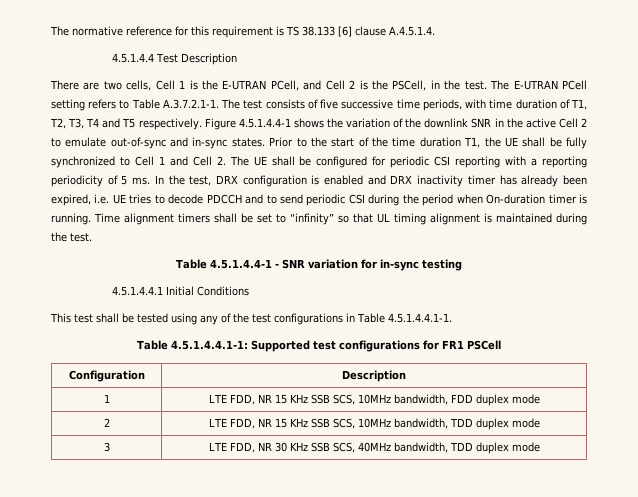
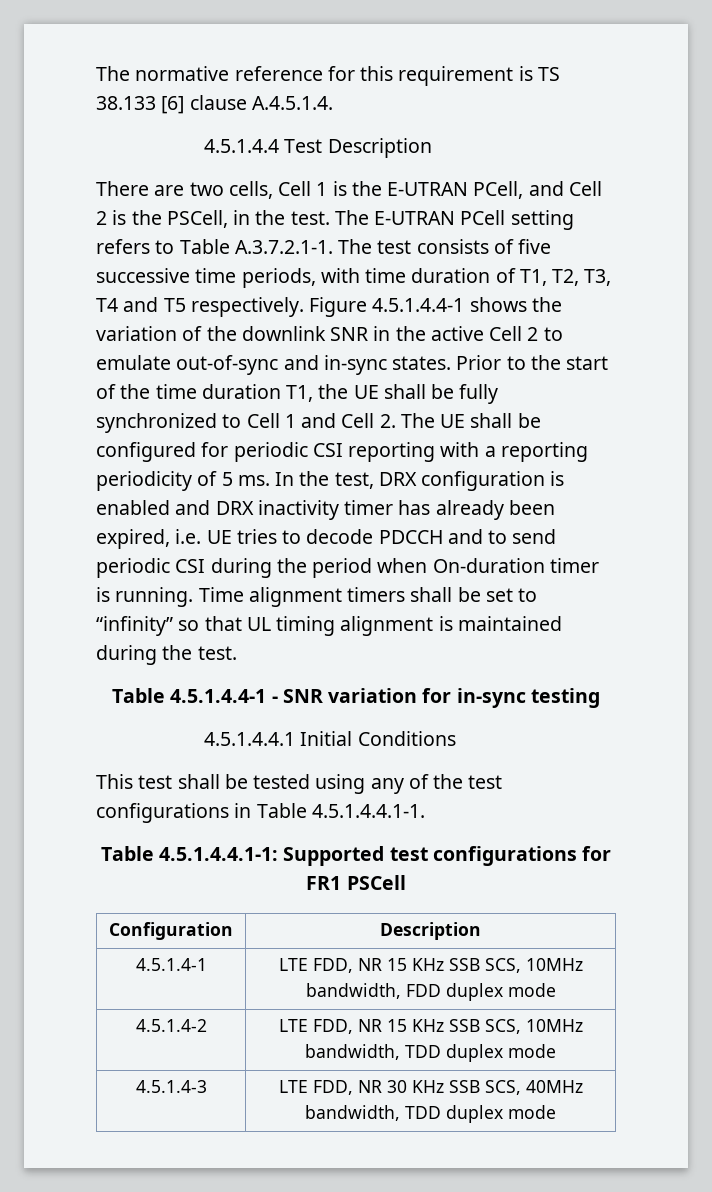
- 1 | LTE FDD, NR 15 KHz SSB SCS, 10MHz bandwidth, FDD duplex mode
+ 4.5.1.4-1 | LTE FDD, NR 15 KHz SSB SCS, 10MHz bandwidth, FDD duplex mode
- 2 | LTE FDD, NR 15 KHz SSB SCS, 10MHz bandwidth, TDD duplex mode
+ 4.5.1.4-2 | LTE FDD, NR 15 KHz SSB SCS, 10MHz bandwidth, TDD duplex mode
- 3 | LTE FDD, NR 30 KHz SSB SCS, 40MHz bandwidth, TDD duplex mode
+ 4.5.1.4-3 | LTE FDD, NR 30 KHz SSB SCS, 40MHz bandwidth, TDD duplex mode

